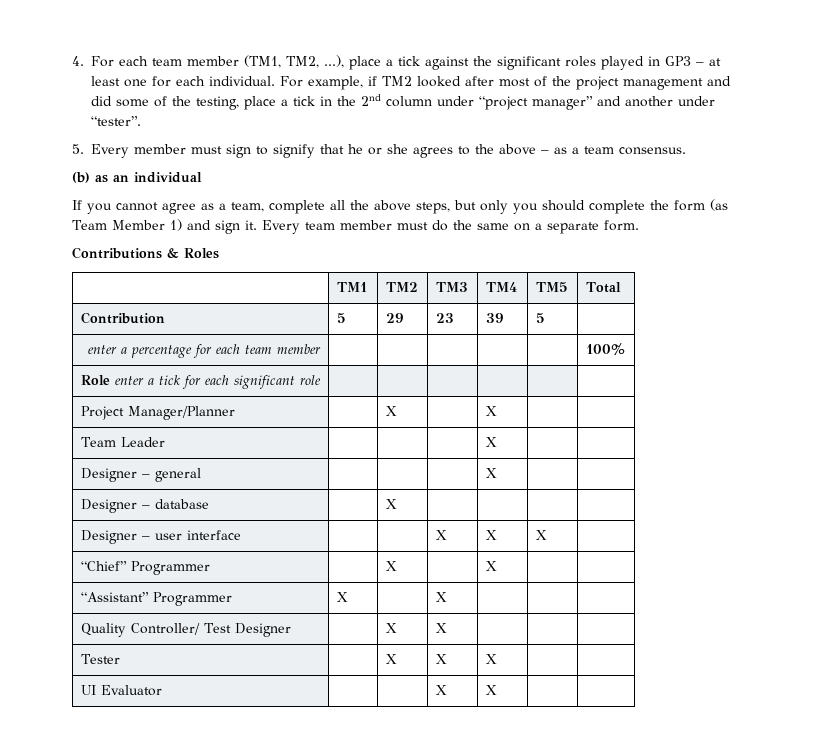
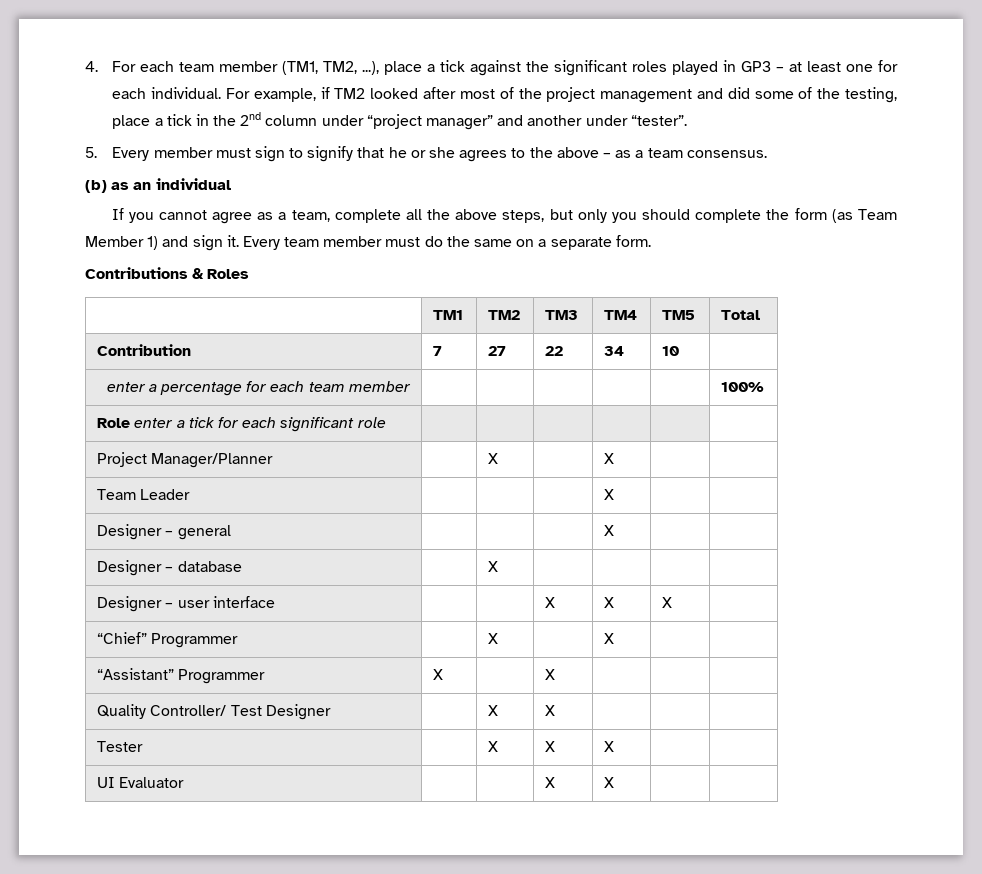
- Contribution | 5 | 29 | 23 | 39 | 5 |
+ Contribution | 7 | 27 | 22 | 34 | 10 |

